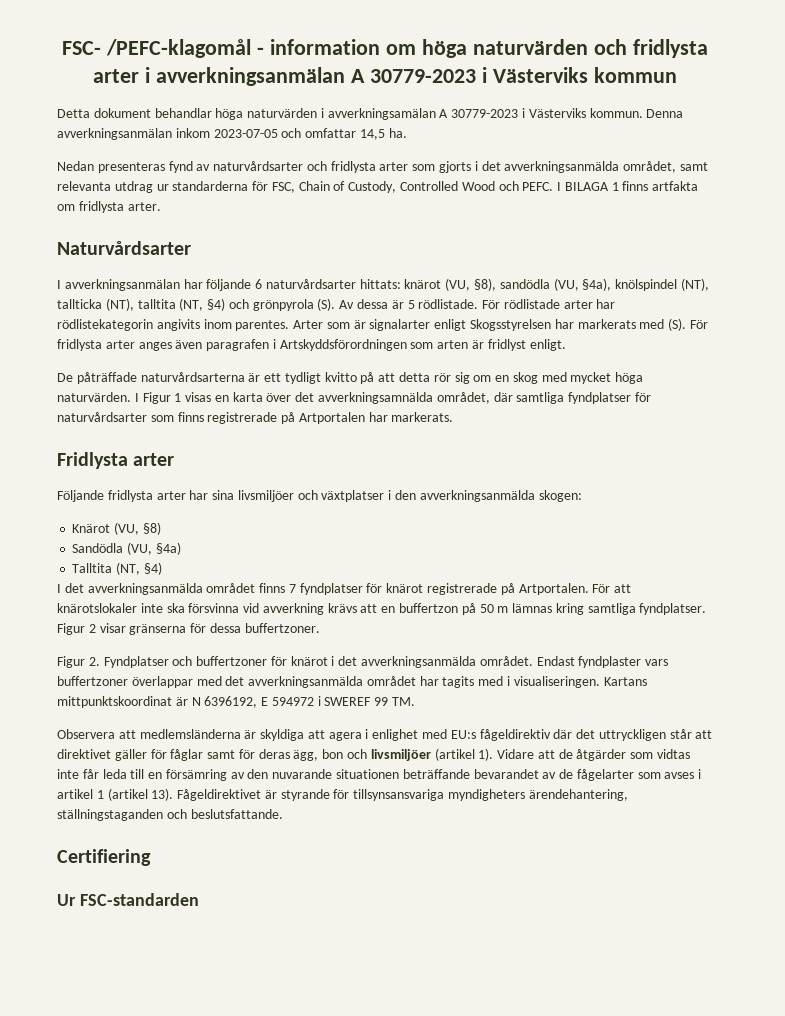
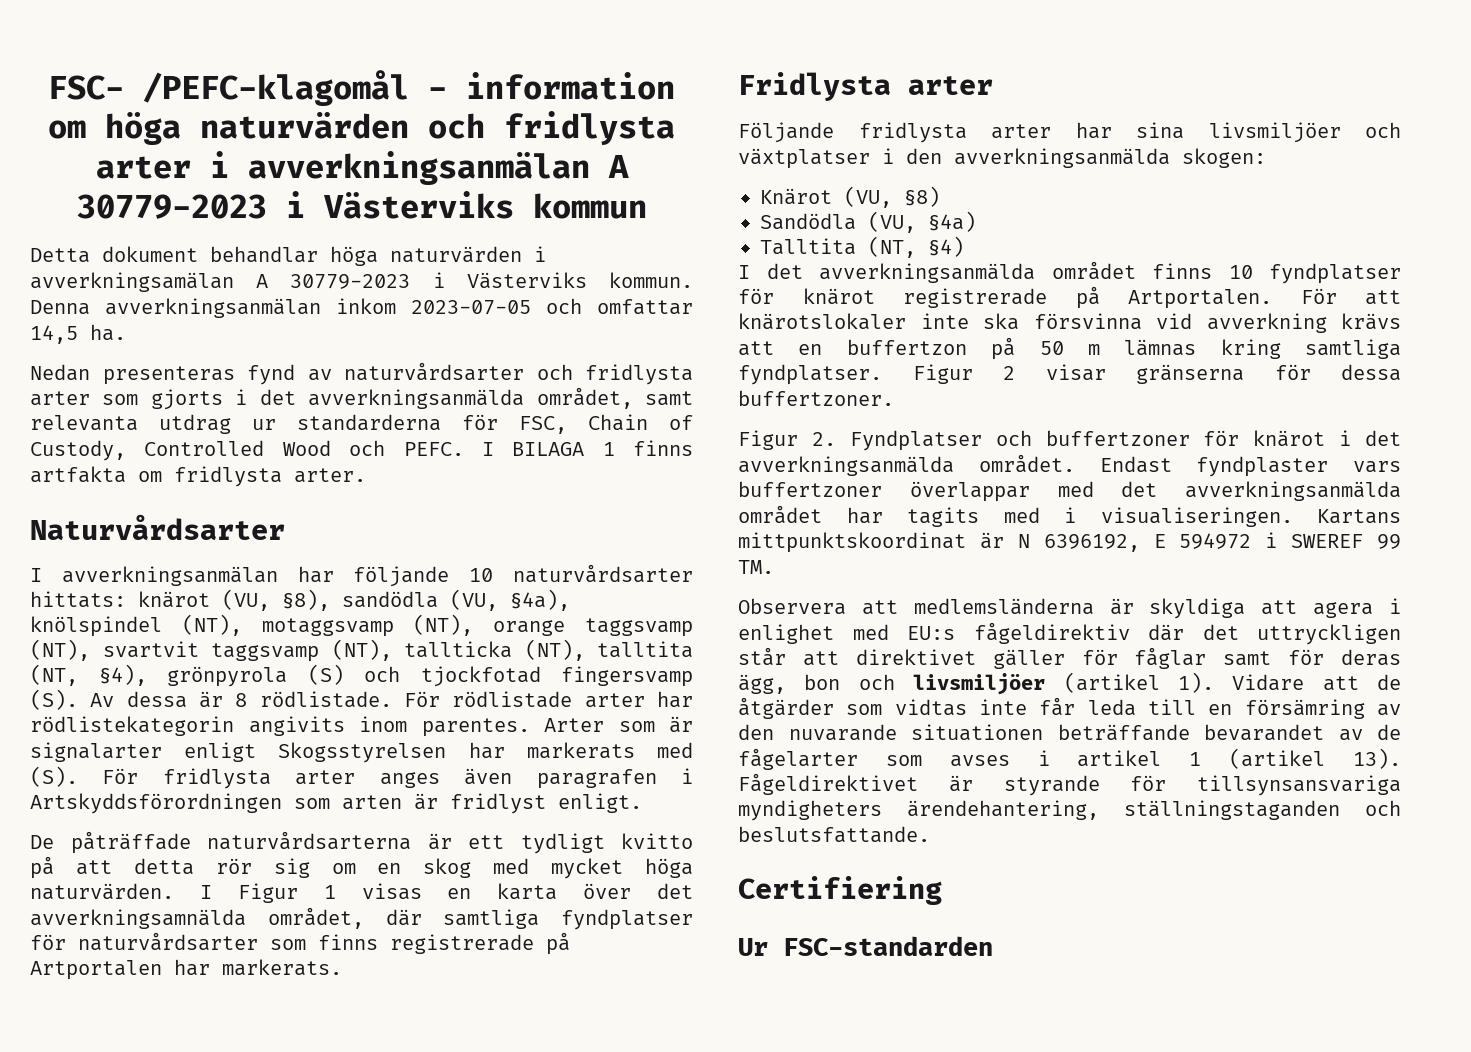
- I avverkningsanmälan har följande 6 naturvårdsarter hittats: knärot (VU, §8), sandödla (VU, §4a), knölspindel (NT), tallticka (NT), talltita (NT, §4) och grönpyrola (S). Av dessa är 5 rödlistade.
+ I avverkningsanmälan har följande 10 naturvårdsarter hittats: knärot (VU, §8), sandödla (VU, §4a), knölspindel (NT), motaggsvamp (NT), orange taggsvamp (NT), svartvit taggsvamp (NT), tallticka (NT), talltita (NT, §4), grönpyrola (S) och tjockfotad fingersvamp (S). Av dessa är 8 rödlistade.
- I det avverkningsanmälda området finns 7 fyndplatser för knärot registrerade på Artportalen.
+ I det avverkningsanmälda området finns 10 fyndplatser för knärot registrerade på Artportalen.

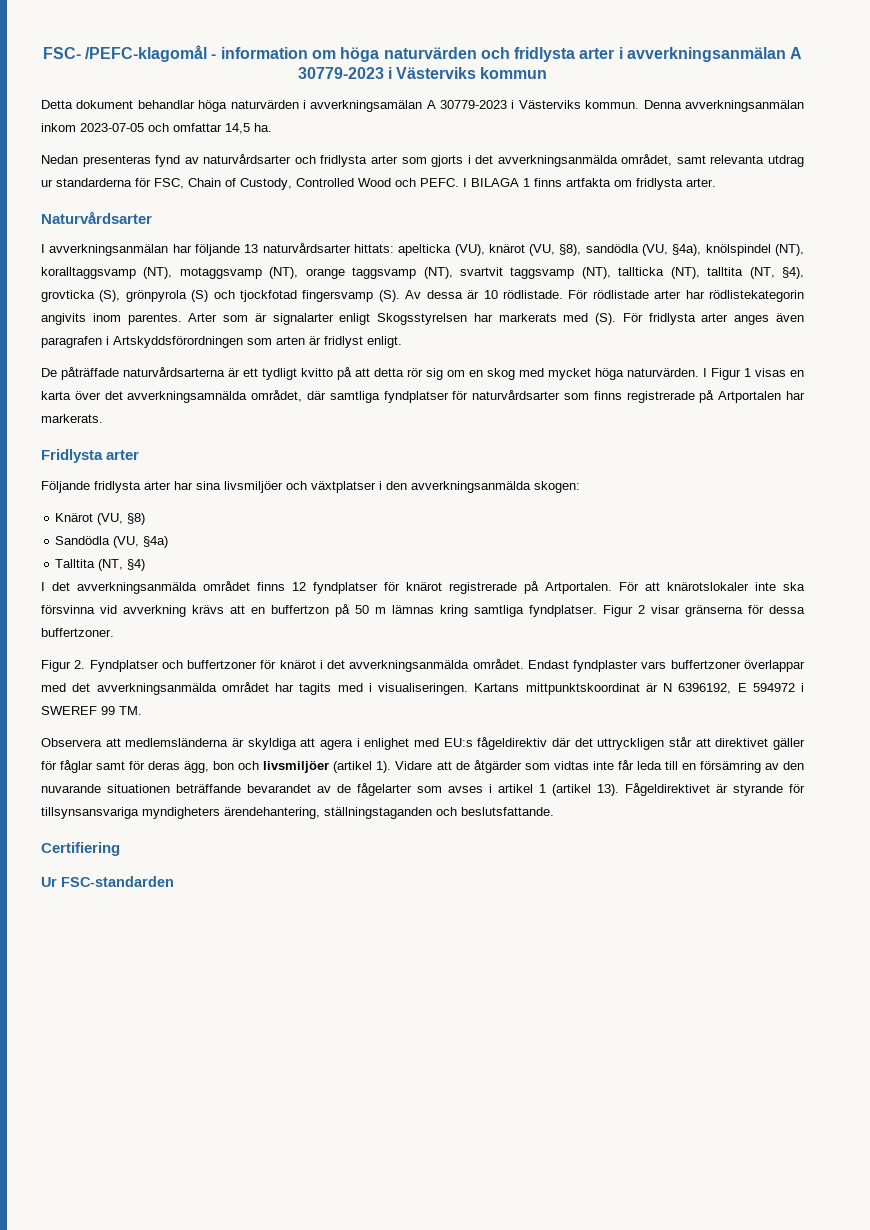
- I avverkningsanmälan har följande 10 naturvårdsarter hittats: knärot (VU, §8), sandödla (VU, §4a), knölspindel (NT), motaggsvamp (NT), orange taggsvamp (NT), svartvit taggsvamp (NT), tallticka (NT), talltita (NT, §4), grönpyrola (S) och tjockfotad fingersvamp (S). Av dessa är 8 rödlistade.
+ I avverkningsanmälan har följande 13 naturvårdsarter hittats: apelticka (VU), knärot (VU, §8), sandödla (VU, §4a), knölspindel (NT), koralltaggsvamp (NT), motaggsvamp (NT), orange taggsvamp (NT), svartvit taggsvamp (NT), tallticka (NT), talltita (NT, §4), grovticka (S), grönpyrola (S) och tjockfotad fingersvamp (S). Av dessa är 10 rödlistade.
- I det avverkningsanmälda området finns 10 fyndplatser för knärot registrerade på Artportalen.
+ I det avverkningsanmälda området finns 12 fyndplatser för knärot registrerade på Artportalen.

